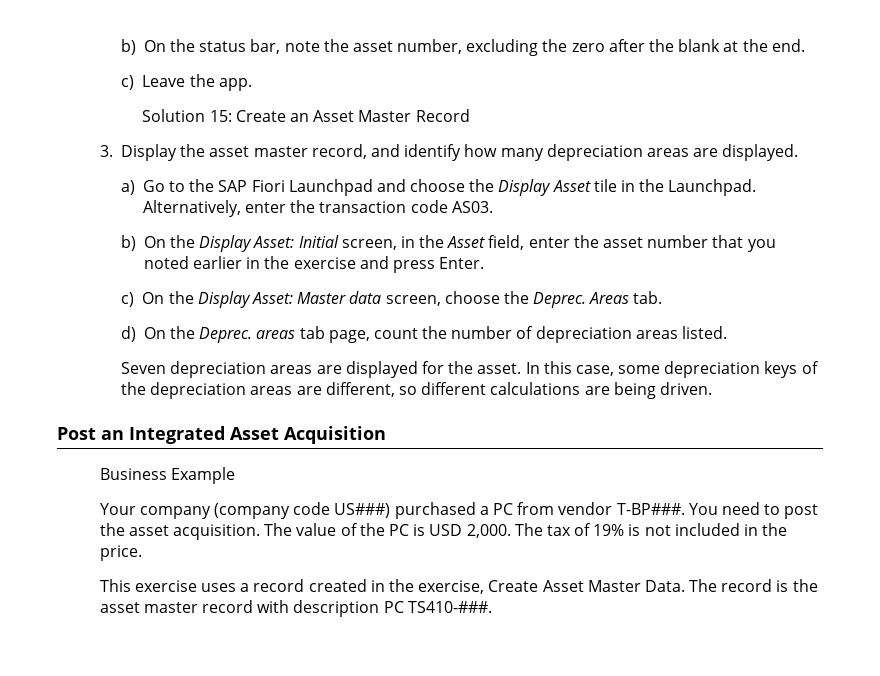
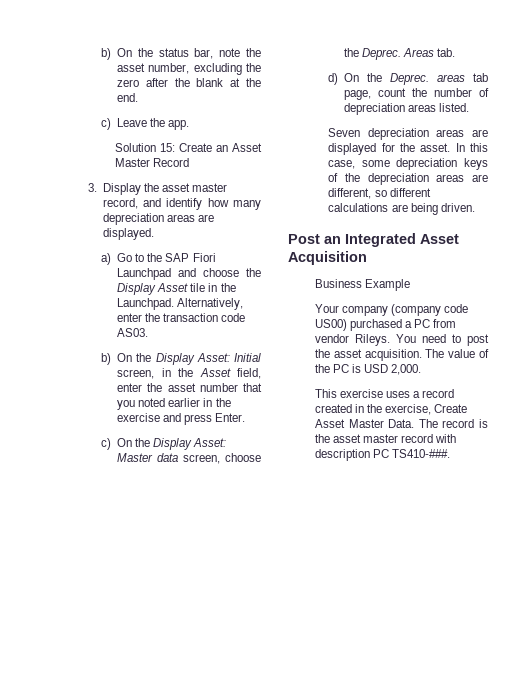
- Your company (company code US###) purchased a PC from vendor T-BP###.
+ Your company (company code US00) purchased a PC from vendor Rileys.
- The tax of 19% is not included in the price.

